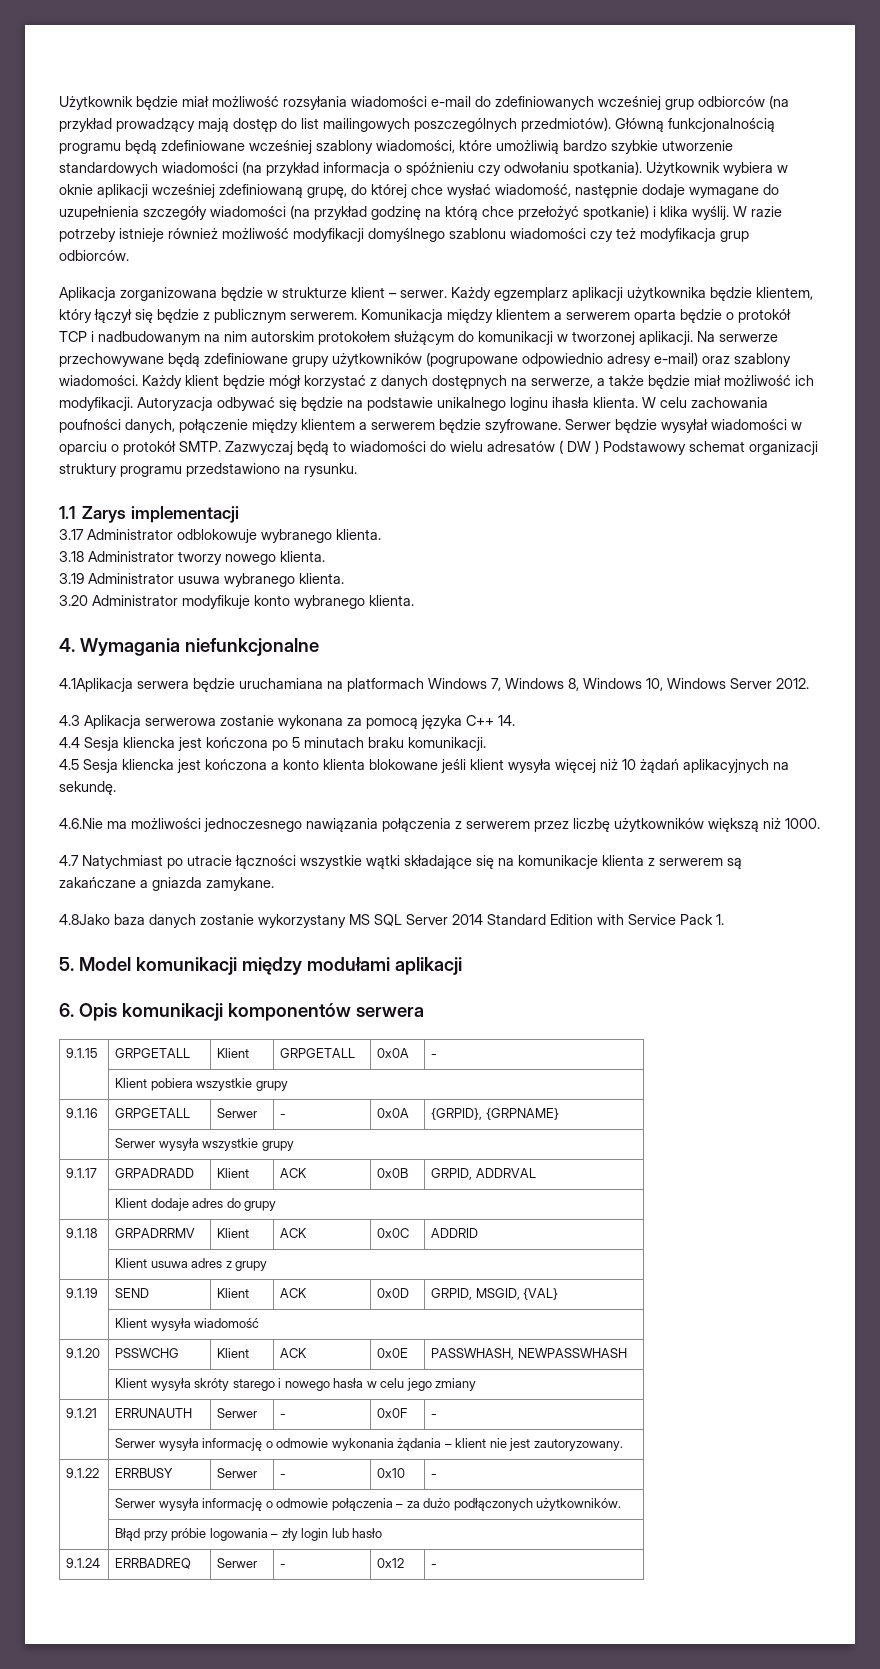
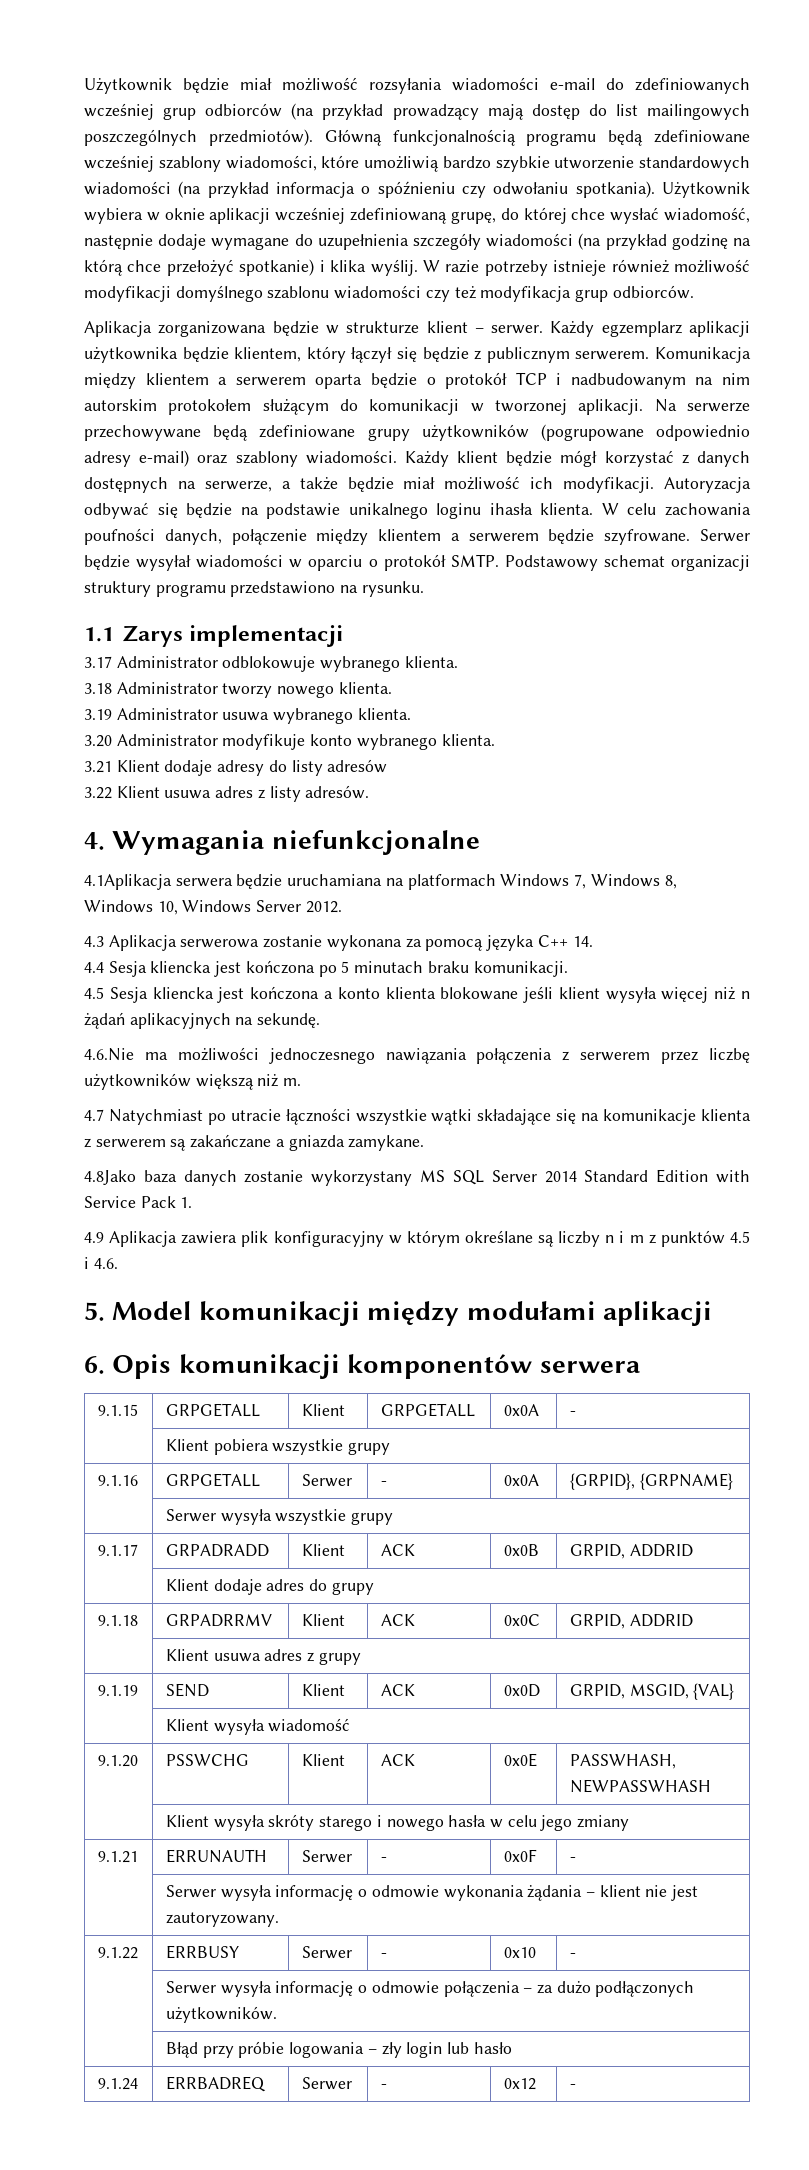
- Zazwyczaj będą to wiadomości do wielu adresatów ( DW ) Podstawowy schemat organizacji struktury programu przedstawiono na rysunku.
+ Podstawowy schemat organizacji struktury programu przedstawiono na rysunku.
+ 3.21 Klient dodaje adresy do listy adresów
+ 3.22 Klient usuwa adres z listy adresów.
- 4.5 Sesja kliencka jest kończona a konto klienta blokowane jeśli klient wysyła więcej niż 10 żądań aplikacyjnych na sekundę.
+ 4.5 Sesja kliencka jest kończona a konto klienta blokowane jeśli klient wysyła więcej niż n żądań aplikacyjnych na sekundę.
- 4.6.Nie ma możliwości jednoczesnego nawiązania połączenia z serwerem przez liczbę użytkowników większą niż 1000.
+ 4.6.Nie ma możliwości jednoczesnego nawiązania połączenia z serwerem przez liczbę użytkowników większą niż m.
+ 4.9 Aplikacja zawiera plik konfiguracyjny w którym określane są liczby n i m z punktów 4.5 i 4.6.
- 9.1.17 | GRPADRADD | Klient | ACK | 0x0B | GRPID, ADDRVAL
+ 9.1.17 | GRPADRADD | Klient | ACK | 0x0B | GRPID, ADDRID
- 9.1.18 | GRPADRRMV | Klient | ACK | 0x0C | ADDRID
+ 9.1.18 | GRPADRRMV | Klient | ACK | 0x0C | GRPID, ADDRID

